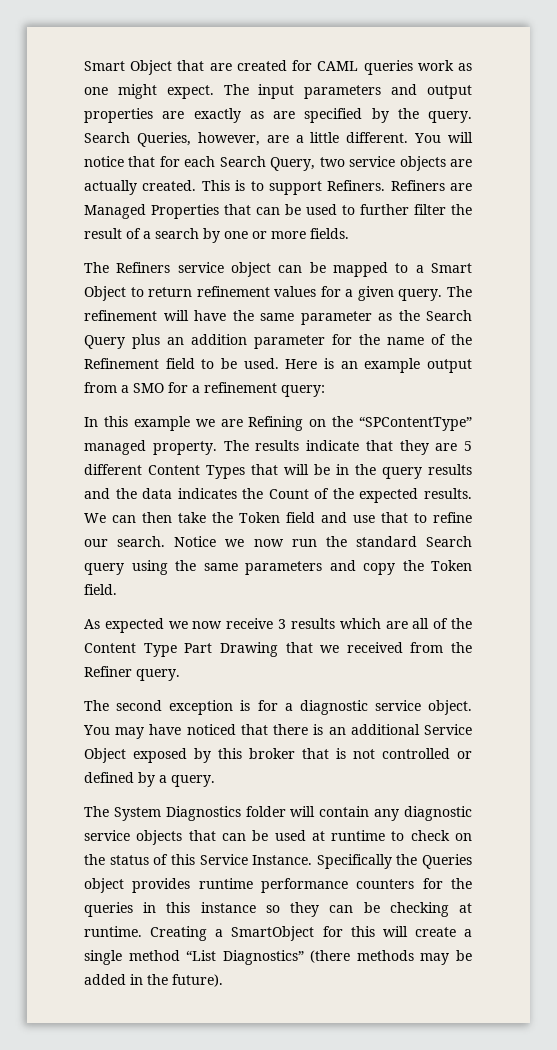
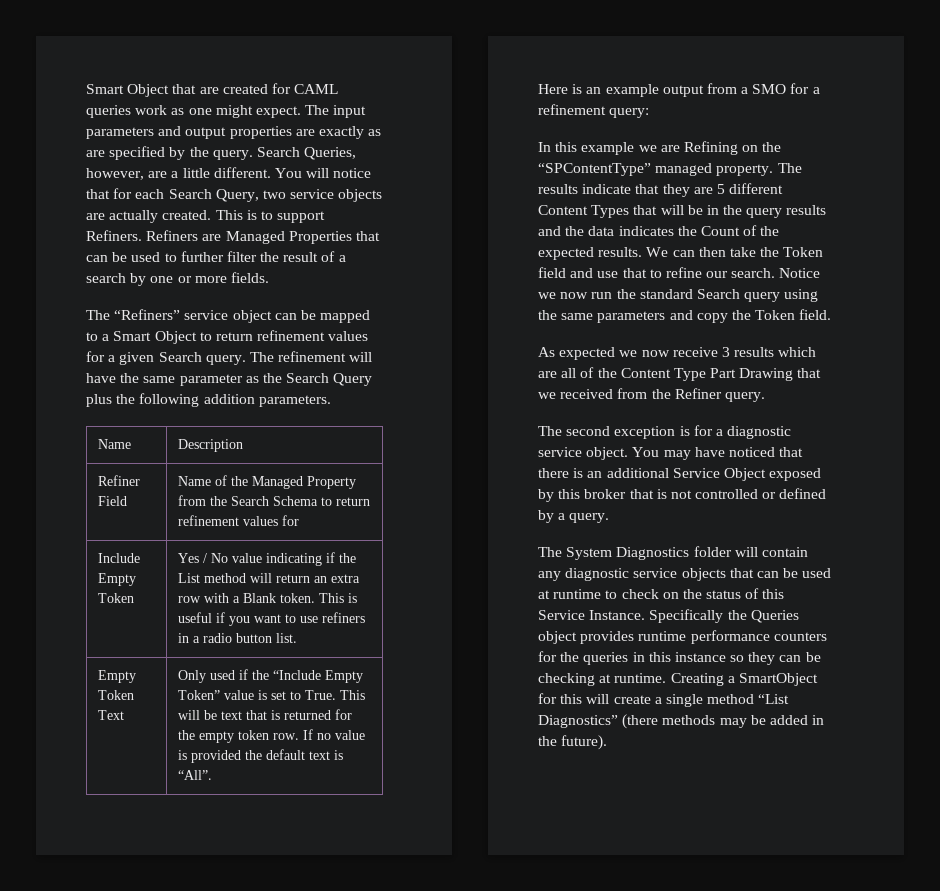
- The Refiners service object can be mapped to a Smart Object to return refinement values for a given query.
+ The “Refiners” service object can be mapped to a Smart Object to return refinement values for a given Search query.
- The refinement will have the same parameter as the Search Query plus an addition parameter for the name of the Refinement field to be used. Here is an example output from a SMO for a refinement query:
+ The refinement will have the same parameter as the Search Query plus the following addition parameters.
+ Name | Description
+ Refiner Field | Name of the Managed Property from the Search Schema to return refinement values for
+ Include Empty Token | Yes / No value indicating if the List method will return an extra row with a Blank token. This is useful if you want to use refiners in a radio button list.
+ Empty Token Text | Only used if the “Include Empty Token” value is set to True. This will be text that is returned for the empty token row. If no value is provided the default text is “All”.
+ Here is an example output from a SMO for a refinement query:

